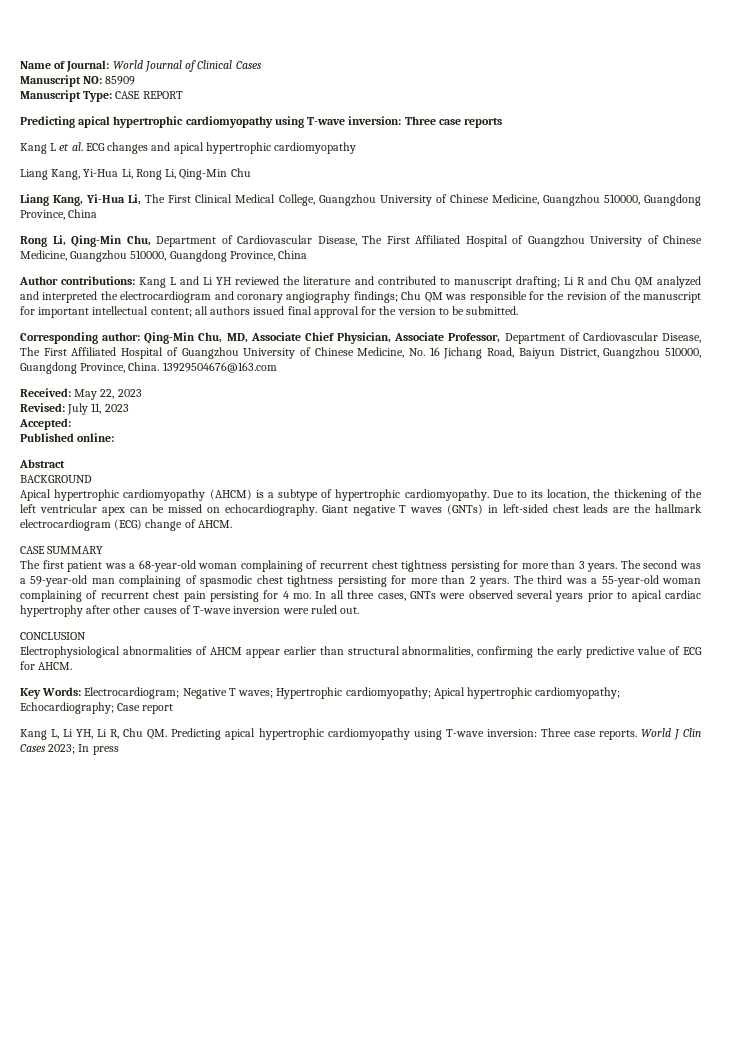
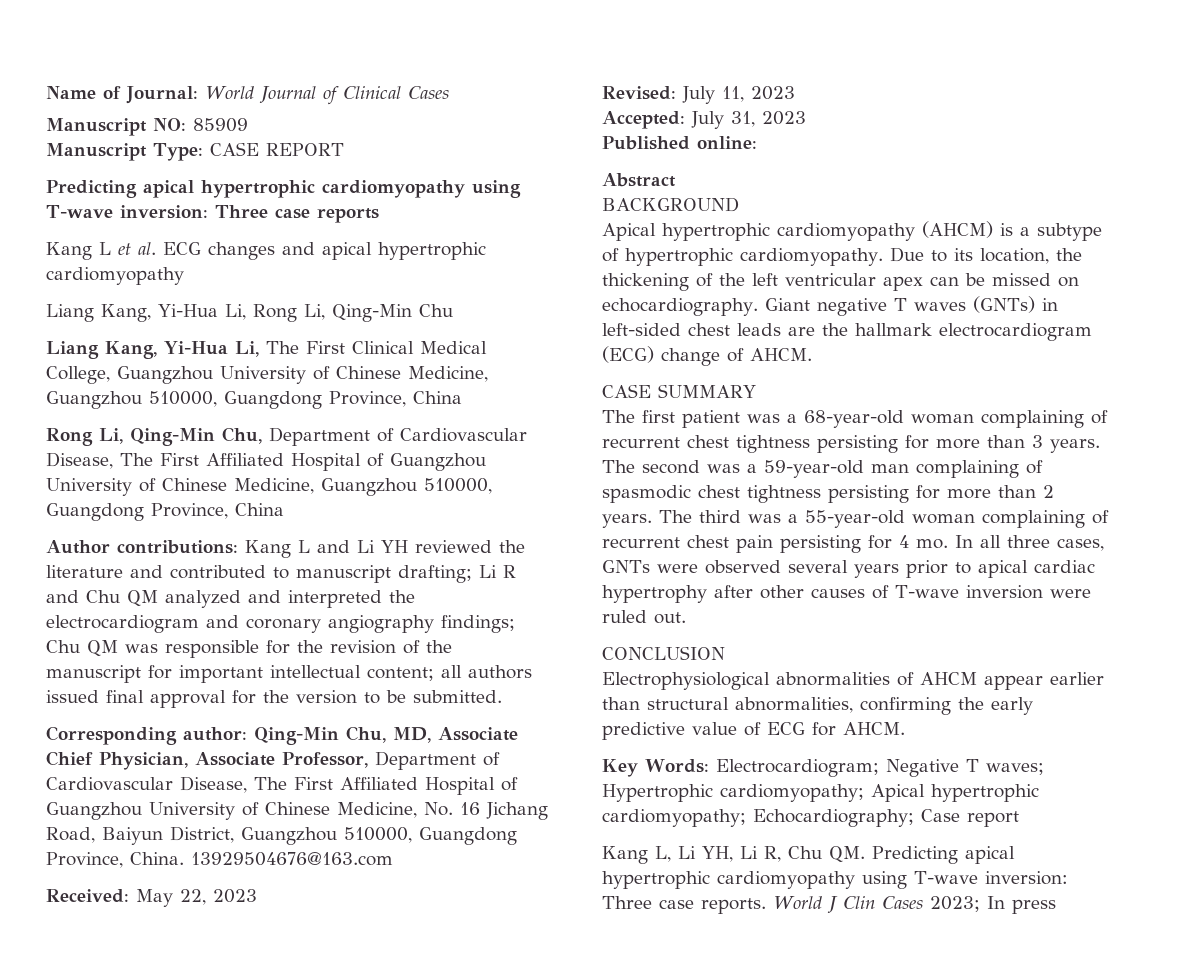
- Accepted:
+ Accepted: July 31, 2023

